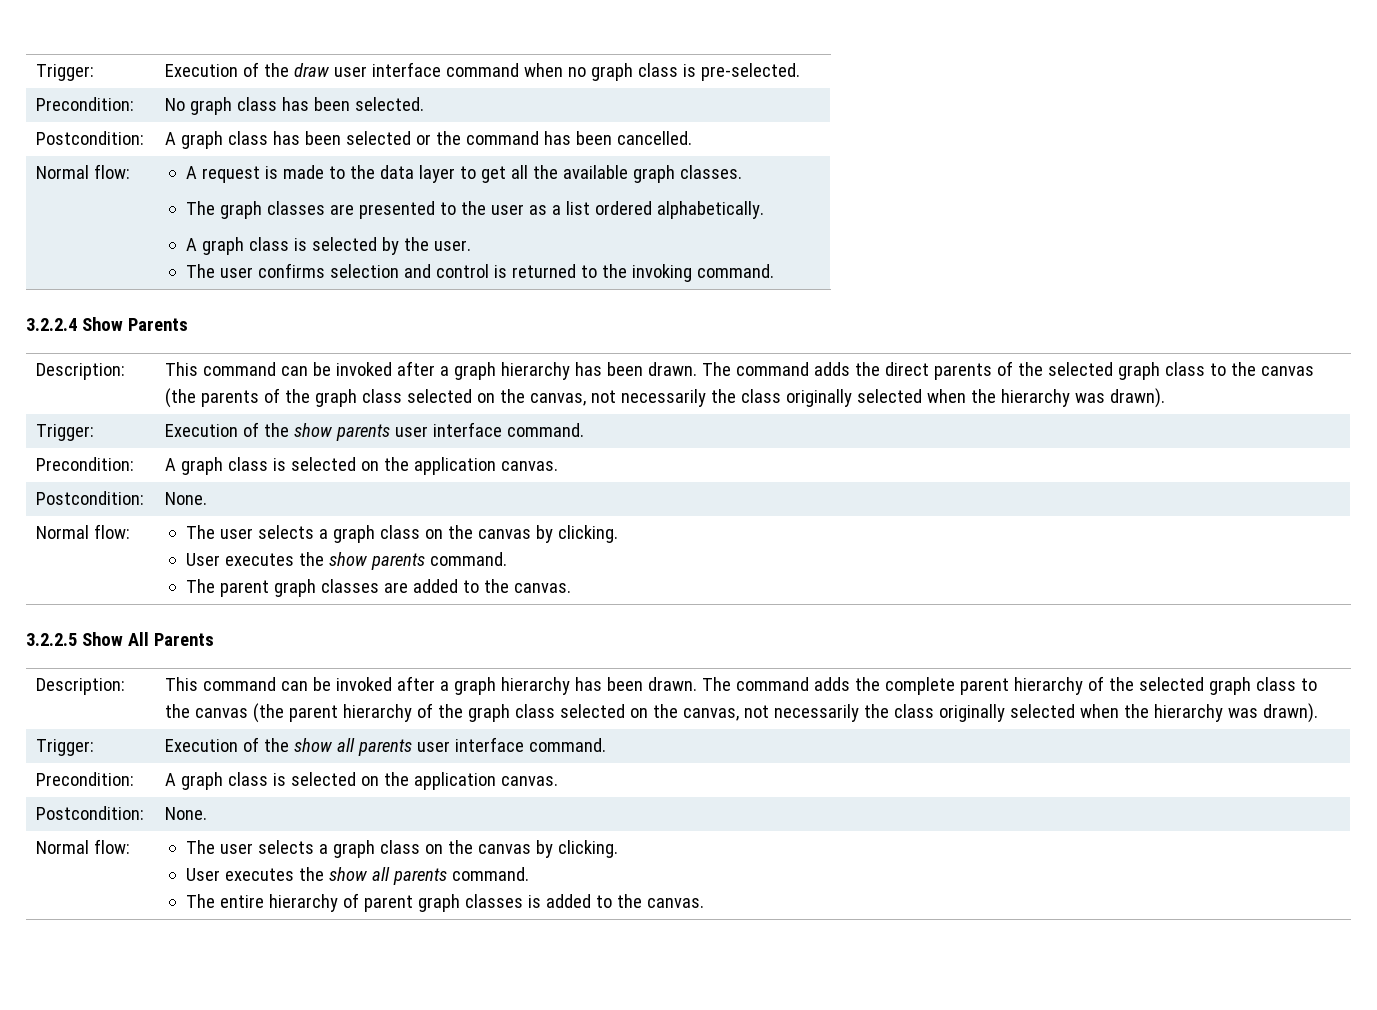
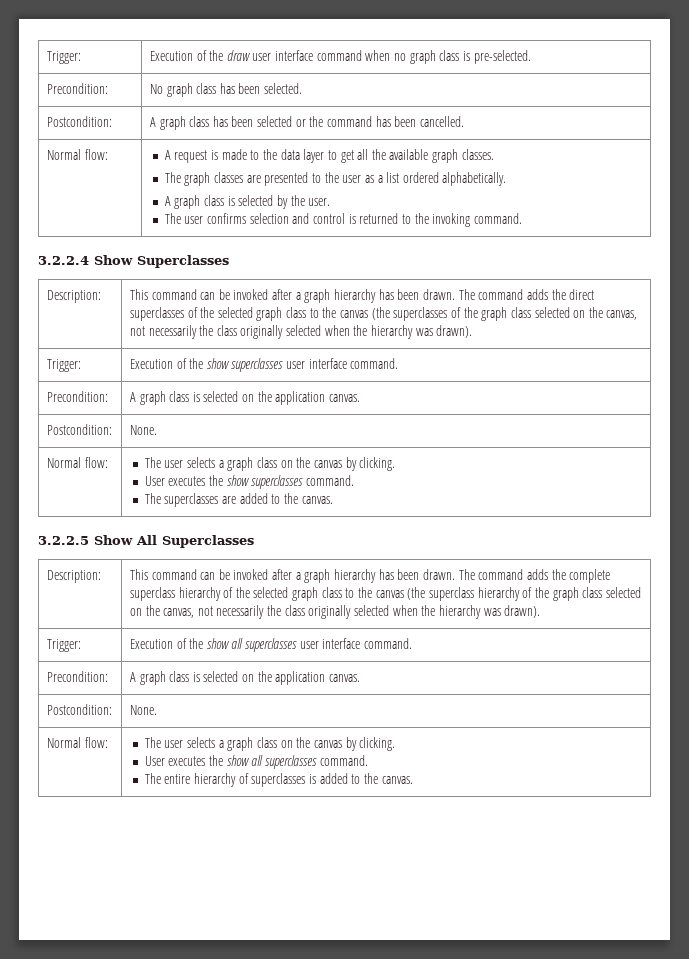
- 3.2.2.4 Show Parents
+ 3.2.2.4 Show Superclasses
- The command adds the direct parents of the selected graph class to the canvas (the parents of the graph class selected on the canvas, not necessarily the class originally selected when the hierarchy was drawn).
+ The command adds the direct superclasses of the selected graph class to the canvas (the superclasses of the graph class selected on the canvas, not necessarily the class originally selected when the hierarchy was drawn).
- Trigger: | Execution of the show parents user interface command.
+ Trigger: | Execution of the show superclasses user interface command.
  Precondition: | A graph class is selected on the application canvas.
  Postcondition: | None.
  Normal flow: | The user selects a graph class on the canvas by clicking.
- User executes the show parents command.
- The parent graph classes are added to the canvas.
+ User executes the show superclasses command.
+ The superclasses are added to the canvas.
- 3.2.2.5 Show All Parents
+ 3.2.2.5 Show All Superclasses
- The command adds the complete parent hierarchy of the selected graph class to the canvas (the parent hierarchy of the graph class selected on the canvas, not necessarily the class originally selected when the hierarchy was drawn).
+ The command adds the complete superclass hierarchy of the selected graph class to the canvas (the superclass hierarchy of the graph class selected on the canvas, not necessarily the class originally selected when the hierarchy was drawn).
- Trigger: | Execution of the show all parents user interface command.
+ Trigger: | Execution of the show all superclasses user interface command.
  Precondition: | A graph class is selected on the application canvas.
  Postcondition: | None.
  Normal flow: | The user selects a graph class on the canvas by clicking.
- User executes the show all parents command.
- The entire hierarchy of parent graph classes is added to the canvas.
+ User executes the show all superclasses command.
+ The entire hierarchy of superclasses is added to the canvas.

